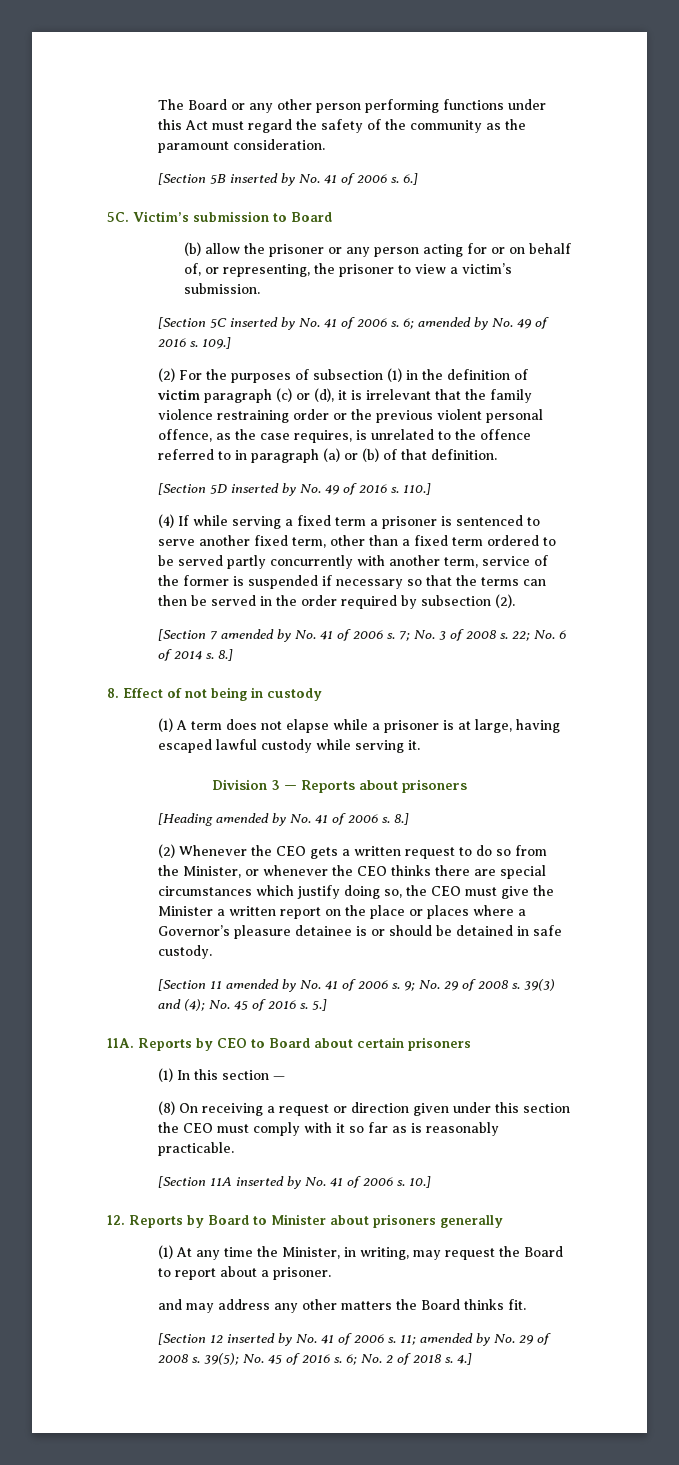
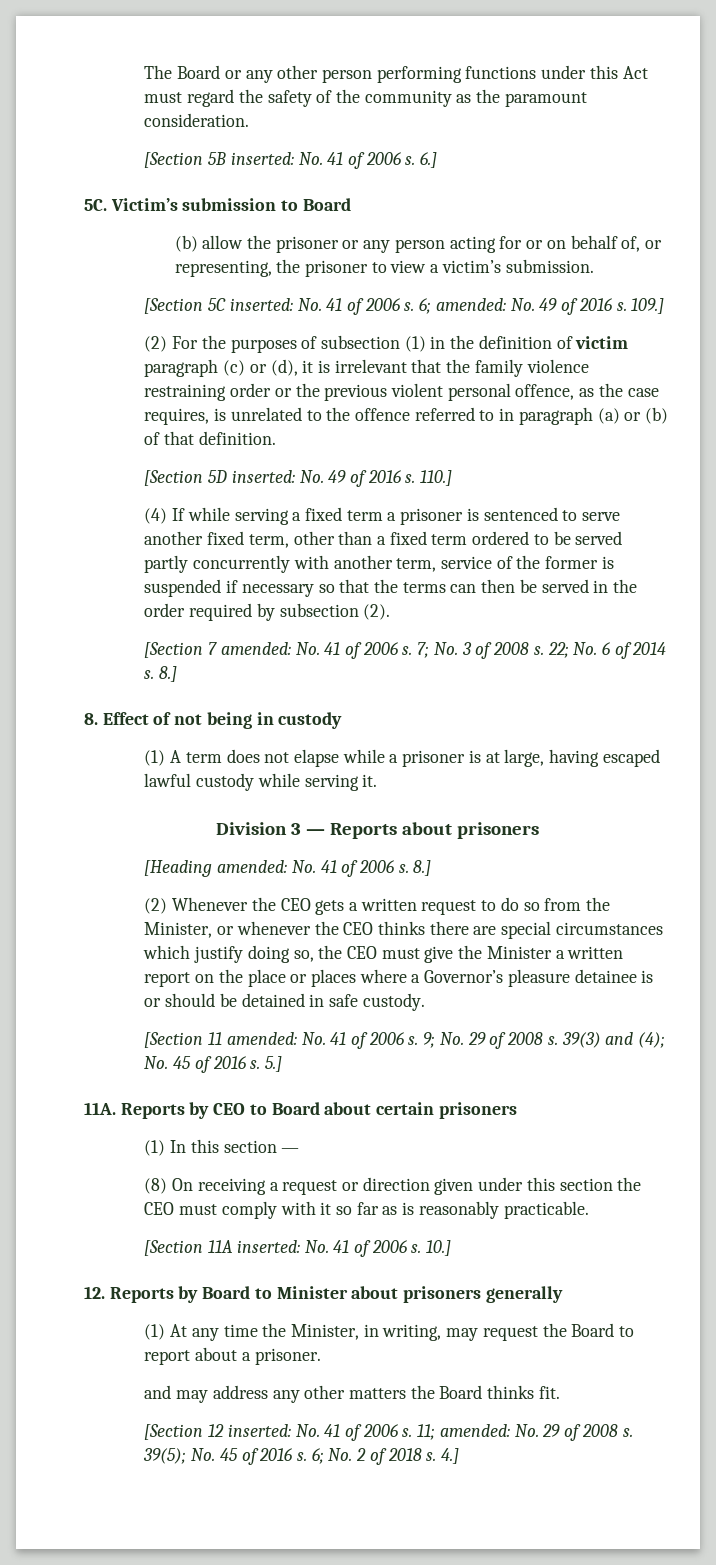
- [Section 5B inserted by No. 41 of 2006 s.
+ [Section 5B inserted: No. 41 of 2006 s.
- [Section 5C inserted by No. 41 of 2006 s.
+ [Section 5C inserted: No. 41 of 2006 s.
- 6; amended by No. 49 of 2016 s.
+ 6; amended: No. 49 of 2016 s.
- [Section 5D inserted by No. 49 of 2016 s.
+ [Section 5D inserted: No. 49 of 2016 s.
- [Section 7 amended by No. 41 of 2006 s.
+ [Section 7 amended: No. 41 of 2006 s.
- [Heading amended by No. 41 of 2006 s.
+ [Heading amended: No. 41 of 2006 s.
- [Section 11 amended by No. 41 of 2006 s.
+ [Section 11 amended: No. 41 of 2006 s.
- [Section 11A inserted by No. 41 of 2006 s.
+ [Section 11A inserted: No. 41 of 2006 s.
- [Section 12 inserted by No. 41 of 2006 s.
+ [Section 12 inserted: No. 41 of 2006 s.
- 11; amended by No. 29 of 2008 s.
+ 11; amended: No. 29 of 2008 s.

